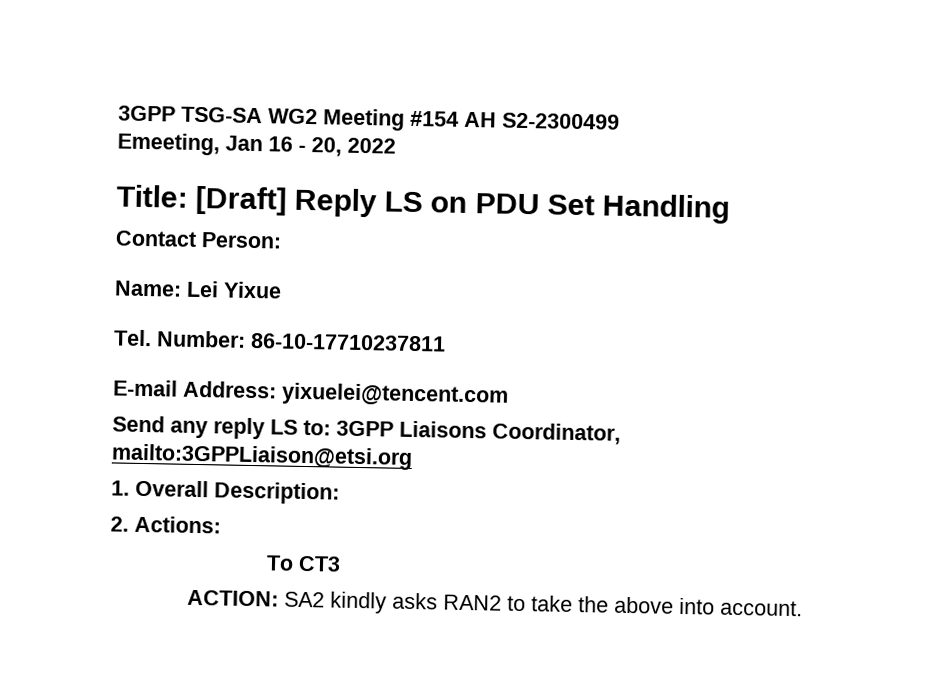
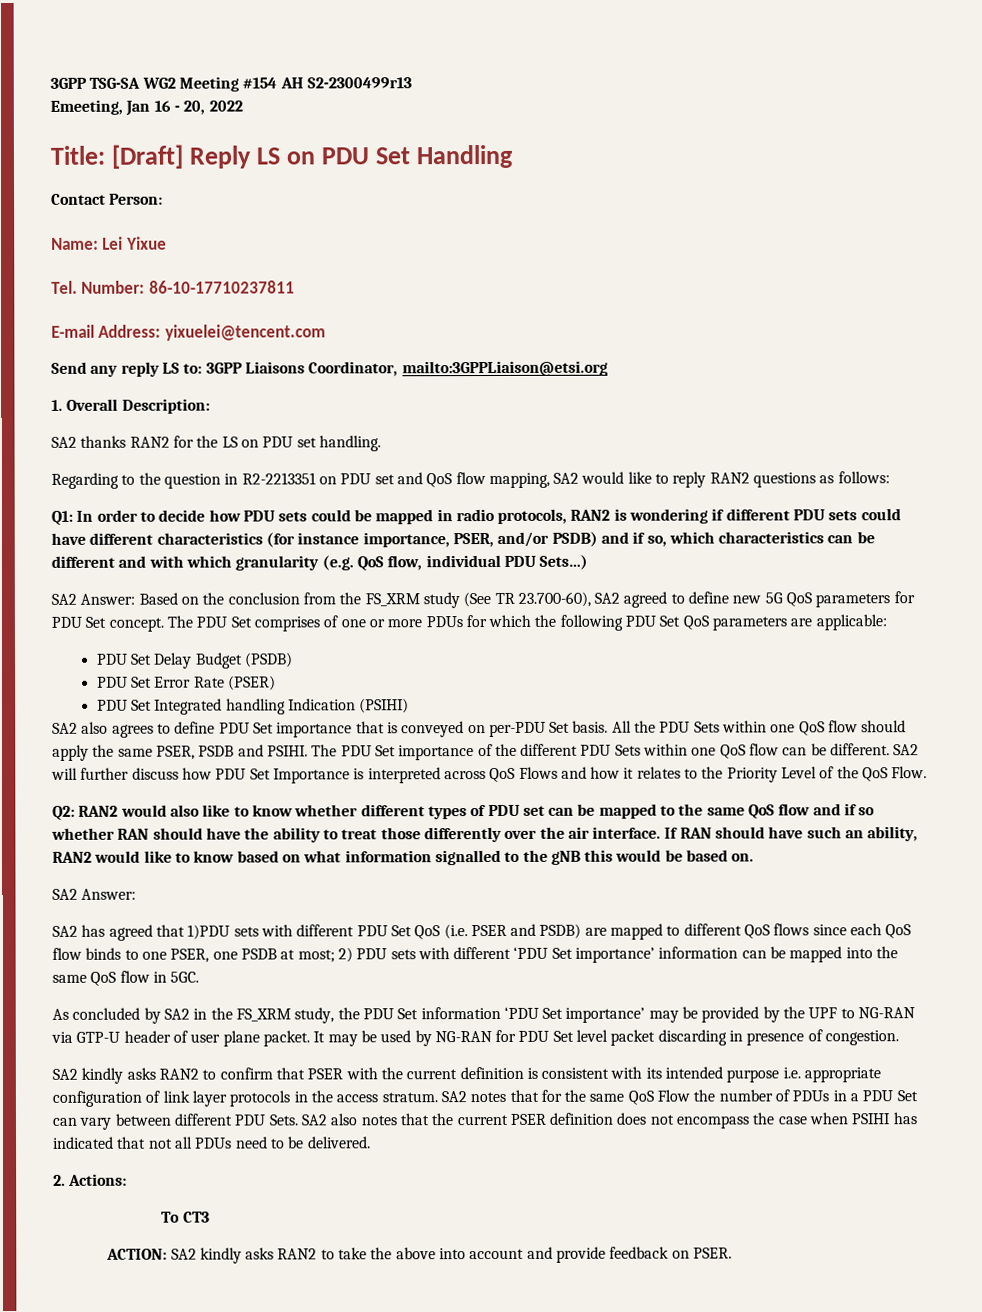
- 3GPP TSG-SA WG2 Meeting #154 AH S2-2300499
+ 3GPP TSG-SA WG2 Meeting #154 AH S2-2300499r13
+ SA2 thanks RAN2 for the LS on PDU set handling.
+ Regarding to the question in R2-2213351 on PDU set and QoS flow mapping, SA2 would like to reply RAN2 questions as follows:
+ Q1: In order to decide how PDU sets could be mapped in radio protocols, RAN2 is wondering if different PDU sets could have different characteristics (for instance importance, PSER, and/or PSDB) and if so, which characteristics can be different and with which granularity (e.g. QoS flow, individual PDU Sets…)
+ SA2 Answer: Based on the conclusion from the FS_XRM study (See TR 23.700-60), SA2 agreed to define new 5G QoS parameters for PDU Set concept. The PDU Set comprises of one or more PDUs for which the following PDU Set QoS parameters are applicable:
+ PDU Set Delay Budget (PSDB)
+ PDU Set Error Rate (PSER)
+ PDU Set Integrated handling Indication (PSIHI)
+ SA2 also agrees to define PDU Set importance that is conveyed on per-PDU Set basis. All the PDU Sets within one QoS flow should apply the same PSER, PSDB and PSIHI. The PDU Set importance of the different PDU Sets within one QoS flow can be different. SA2 will further discuss how PDU Set Importance is interpreted across QoS Flows and how it relates to the Priority Level of the QoS Flow.
+ Q2: RAN2 would also like to know whether different types of PDU set can be mapped to the same QoS flow and if so whether RAN should have the ability to treat those differently over the air interface. If RAN should have such an ability, RAN2 would like to know based on what information signalled to the gNB this would be based on.
+ SA2 Answer:
+ SA2 has agreed that 1)PDU sets with different PDU Set QoS (i.e. PSER and PSDB) are mapped to different QoS flows since each QoS flow binds to one PSER, one PSDB at most; 2) PDU sets with different ‘PDU Set importance’ information can be mapped into the same QoS flow in 5GC.
+ As concluded by SA2 in the FS_XRM study, the PDU Set information ‘PDU Set importance’ may be provided by the UPF to NG-RAN via GTP-U header of user plane packet. It may be used by NG-RAN for PDU Set level packet discarding in presence of congestion.
+ SA2 kindly asks RAN2 to confirm that PSER with the current definition is consistent with its intended purpose i.e. appropriate configuration of link layer protocols in the access stratum. SA2 notes that for the same QoS Flow the number of PDUs in a PDU Set can vary between different PDU Sets. SA2 also notes that the current PSER definition does not encompass the case when PSIHI has indicated that not all PDUs need to be delivered.
- ACTION: SA2 kindly asks RAN2 to take the above into account.
+ ACTION: SA2 kindly asks RAN2 to take the above into account and provide feedback on PSER.

